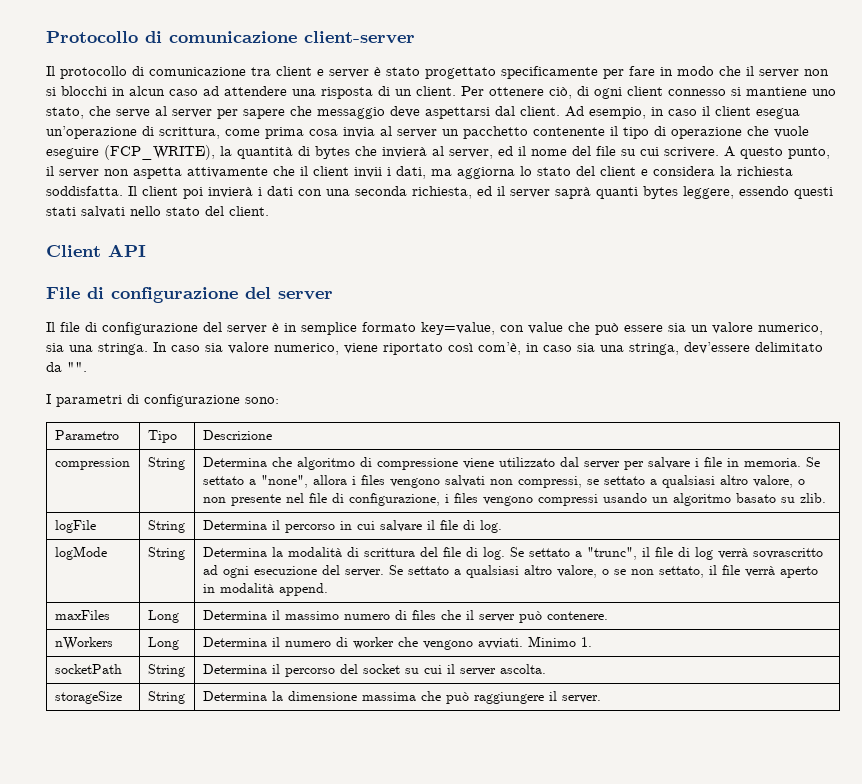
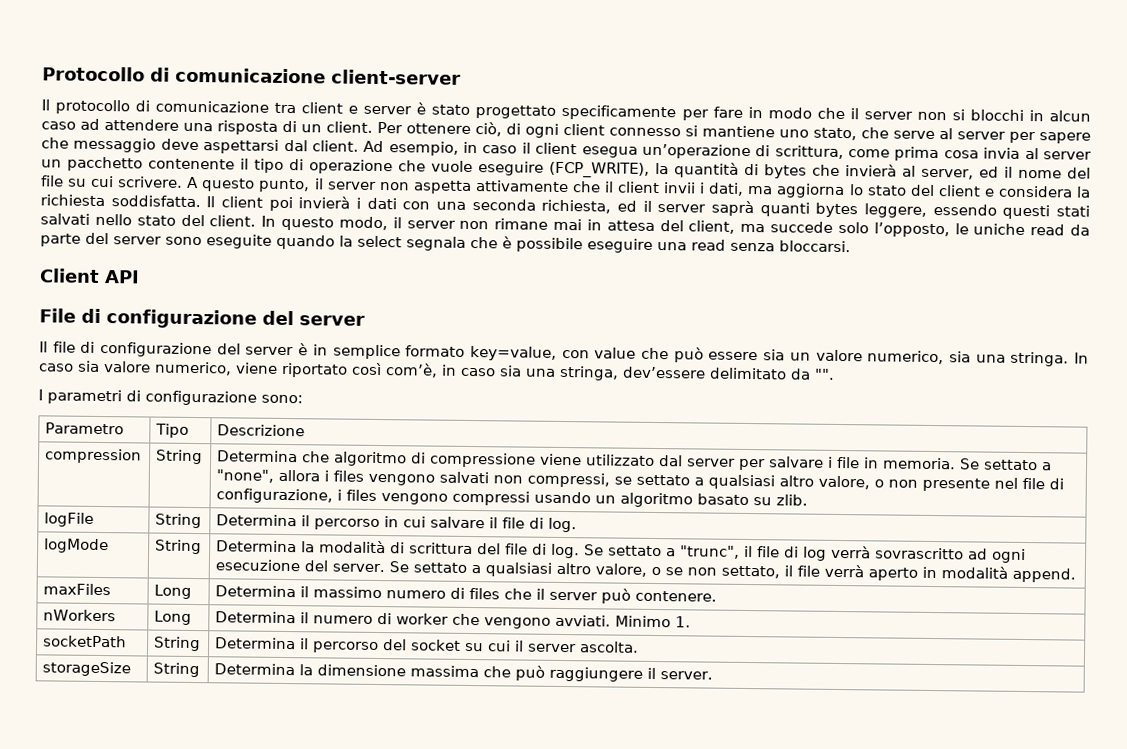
+ In questo modo, il server non rimane mai in attesa del client, ma succede solo l’opposto, le uniche read da parte del server sono eseguite quando la select segnala che è possibile eseguire una read senza bloccarsi.

